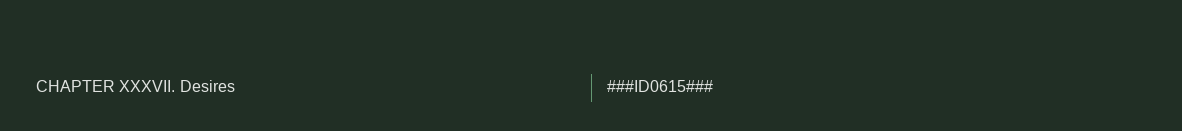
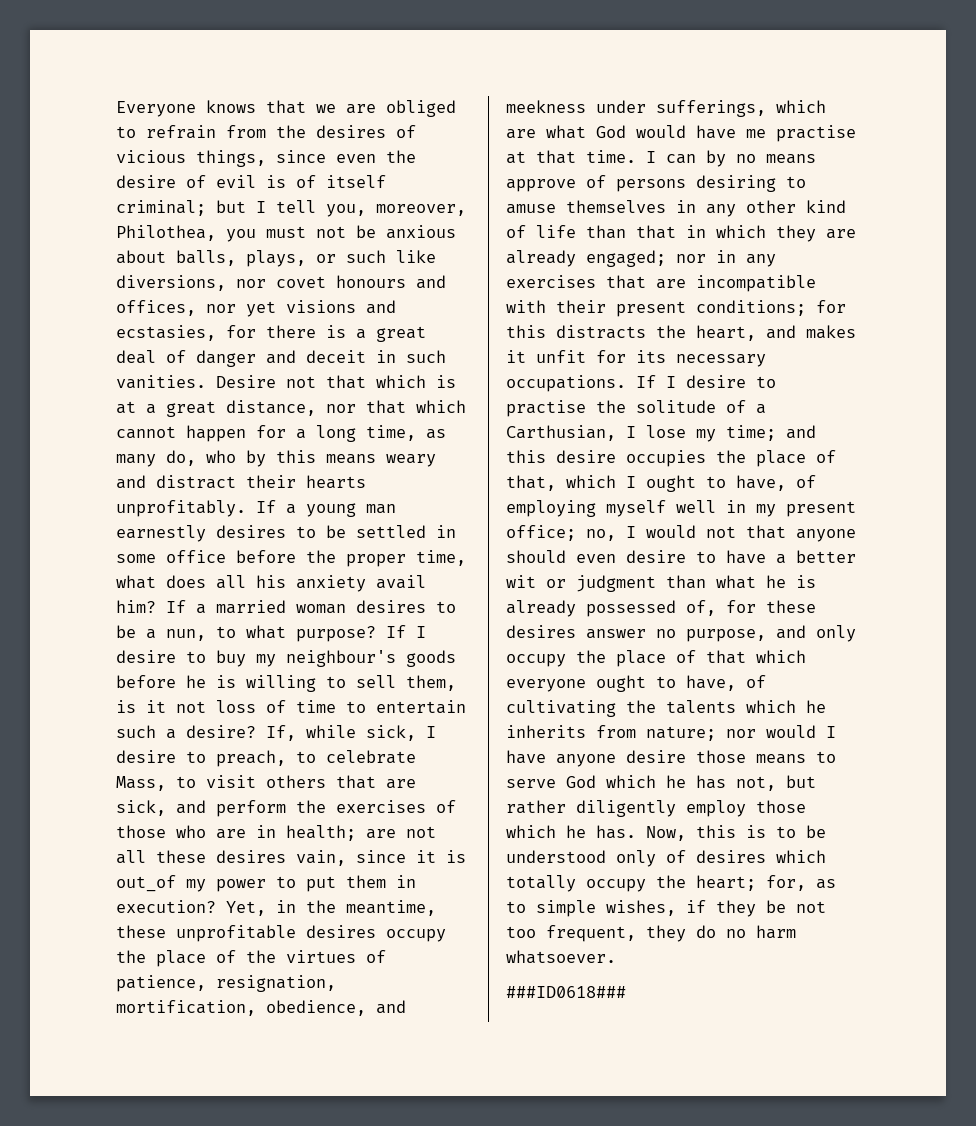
- CHAPTER XXXVII. Desires
- ###ID0615###
+ Everyone knows that we are obliged to refrain from the desires of vicious things, since even the desire of evil is of itself criminal; but I tell you, moreover, Philothea, you must not be anxious about balls, plays, or such like diversions, nor covet honours and offices, nor yet visions and ecstasies, for there is a great deal of danger and deceit in such vanities. Desire not that which is at a great distance, nor that which cannot happen for a long time, as many do, who by this means weary and distract their hearts unprofitably. If a young man earnestly desires to be settled in some office before the proper time, what does all his anxiety avail him? If a married woman desires to be a nun, to what purpose? If I desire to buy my neighbour's goods before he is willing to sell them, is it not loss of time to entertain such a desire? If, while sick, I desire to preach, to celebrate Mass, to visit others that are sick, and perform the exercises of those who are in health; are not all these desires vain, since it is out_of my power to put them in execution? Yet, in the meantime, these unprofitable desires occupy the place of the virtues of patience, resignation, mortification, obedience, and meekness under sufferings, which are what God would have me practise at that time. I can by no means approve of persons desiring to amuse themselves in any other kind of life than that in which they are already engaged; nor in any exercises that are incompatible with their present conditions; for this distracts the heart, and makes it unfit for its necessary occupations. If I desire to practise the solitude of a Carthusian, I lose my time; and this desire occupies the place of that, which I ought to have, of employing myself well in my present office; no, I would not that anyone should even desire to have a better wit or judgment than what he is already possessed of, for these desires answer no purpose, and only occupy the place of that which everyone ought to have, of cultivating the talents which he inherits from nature; nor would I have anyone desire those means to serve God which he has not, but rather diligently employ those which he has. Now, this is to be understood only of desires which totally occupy the heart; for, as to simple wishes, if they be not too frequent, they do no harm whatsoever.
+ ###ID0618###

